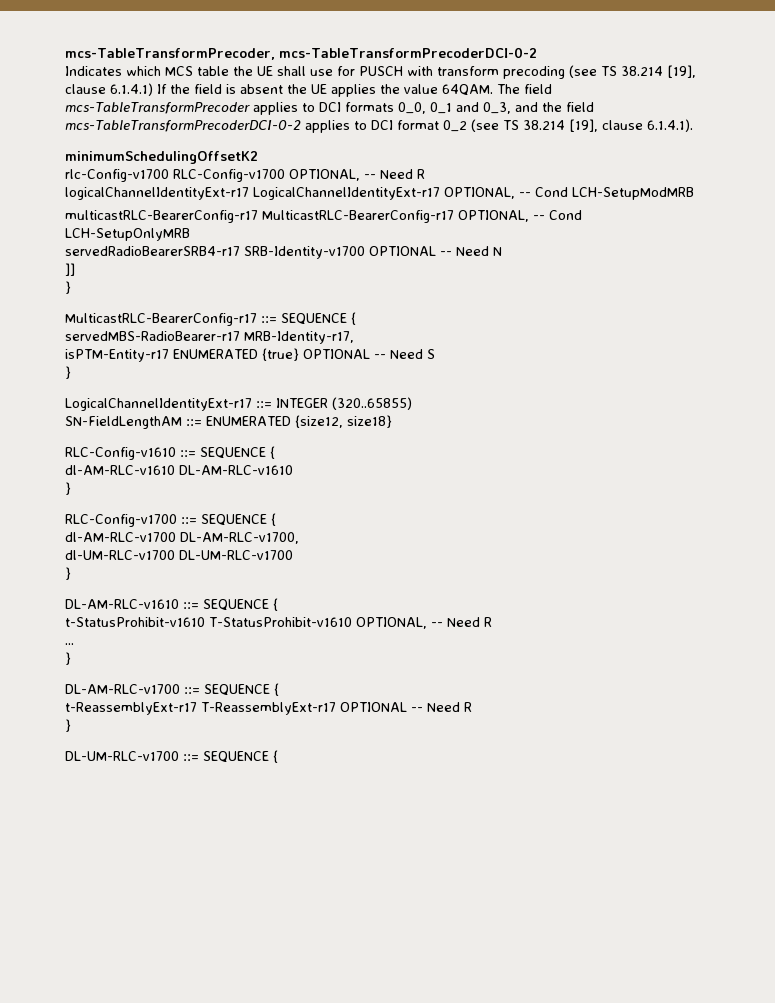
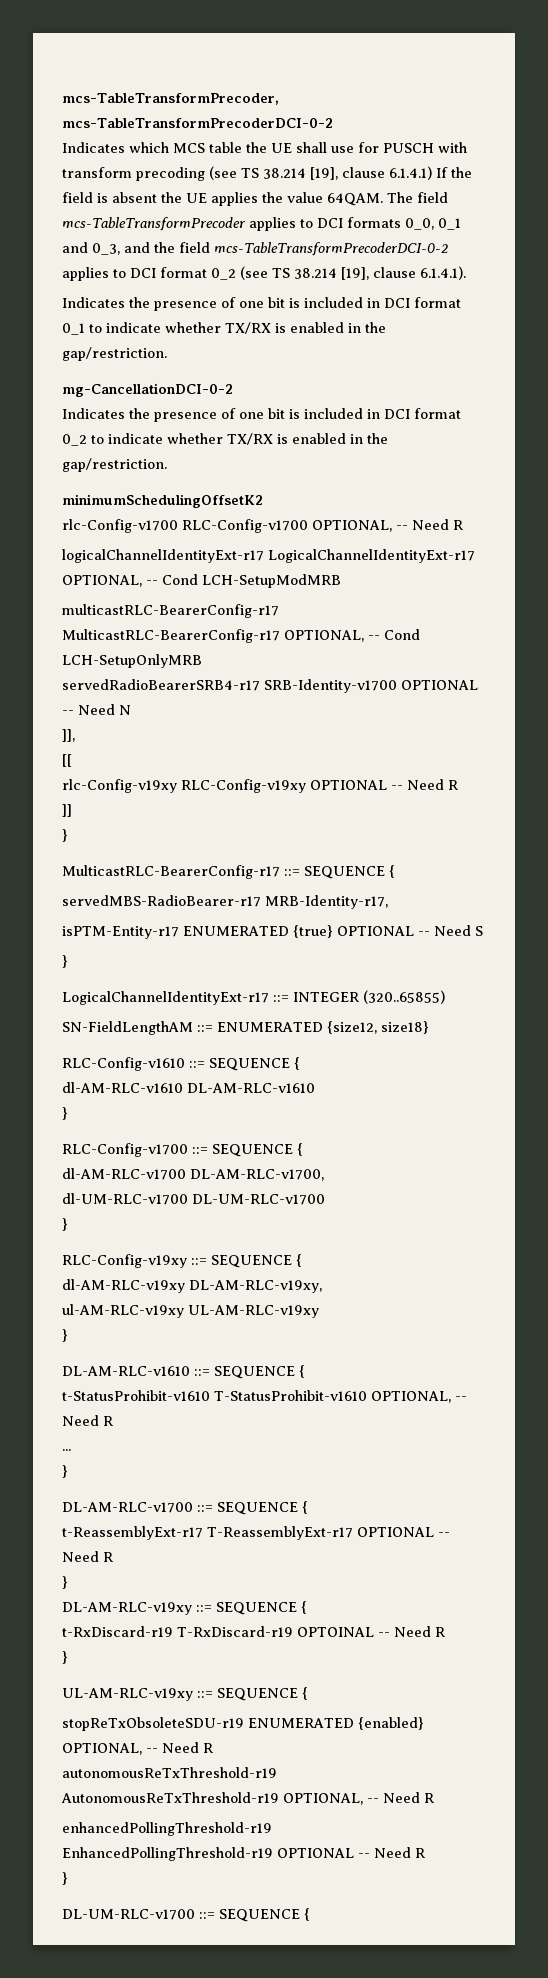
+ Indicates the presence of one bit is included in DCI format 0_1 to indicate whether TX/RX is enabled in the gap/restriction.
+ mg-CancellationDCI-0-2
+ Indicates the presence of one bit is included in DCI format 0_2 to indicate whether TX/RX is enabled in the gap/restriction.
+ ]],
+ [[
+ rlc-Config-v19xy RLC-Config-v19xy OPTIONAL -- Need R
+ RLC-Config-v19xy ::= SEQUENCE {
+ dl-AM-RLC-v19xy DL-AM-RLC-v19xy,
+ ul-AM-RLC-v19xy UL-AM-RLC-v19xy
+ }
+ DL-AM-RLC-v19xy ::= SEQUENCE {
+ t-RxDiscard-r19 T-RxDiscard-r19 OPTOINAL -- Need R
+ }
+ UL-AM-RLC-v19xy ::= SEQUENCE {
+ stopReTxObsoleteSDU-r19 ENUMERATED {enabled} OPTIONAL, -- Need R
+ autonomousReTxThreshold-r19 AutonomousReTxThreshold-r19 OPTIONAL, -- Need R
+ enhancedPollingThreshold-r19 EnhancedPollingThreshold-r19 OPTIONAL -- Need R
+ }

